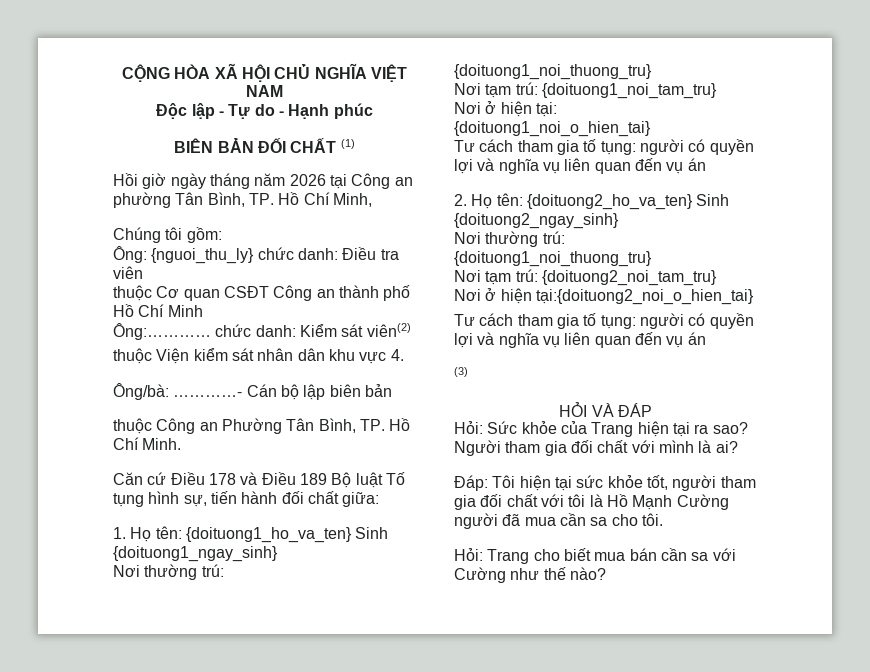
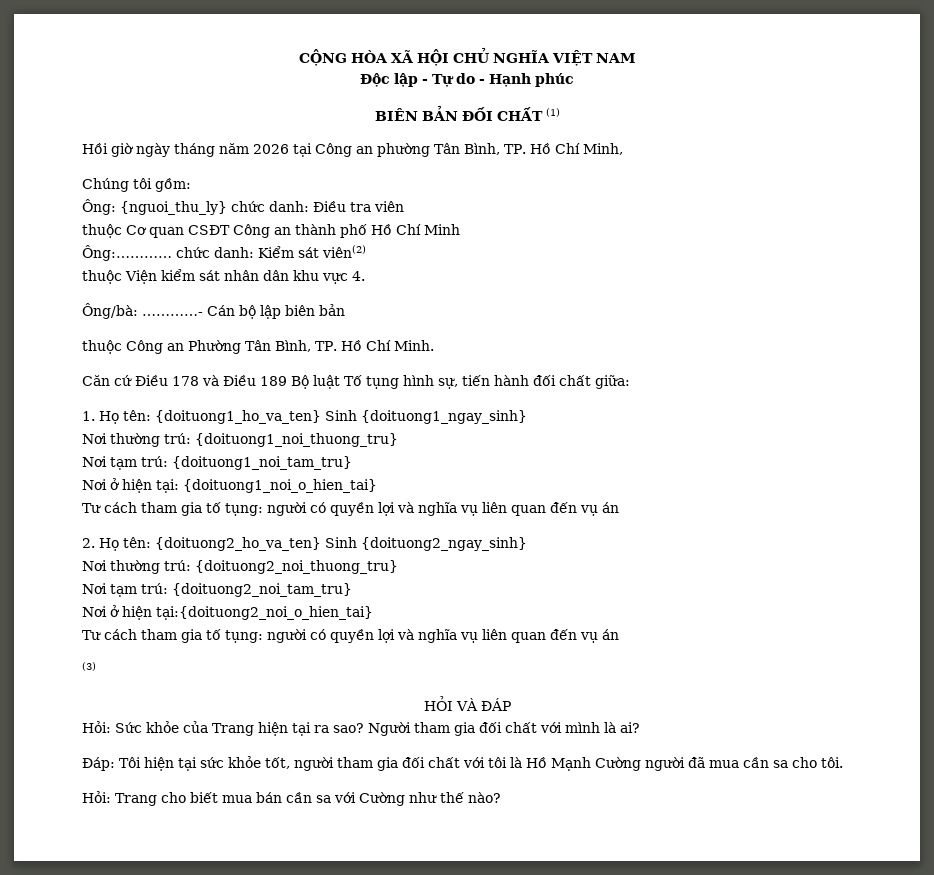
  2. Họ tên: {doituong2_ho_va_ten} Sinh {doituong2_ngay_sinh}
- Nơi thường trú: {doituong1_noi_thuong_tru}
+ Nơi thường trú: {doituong2_noi_thuong_tru}

